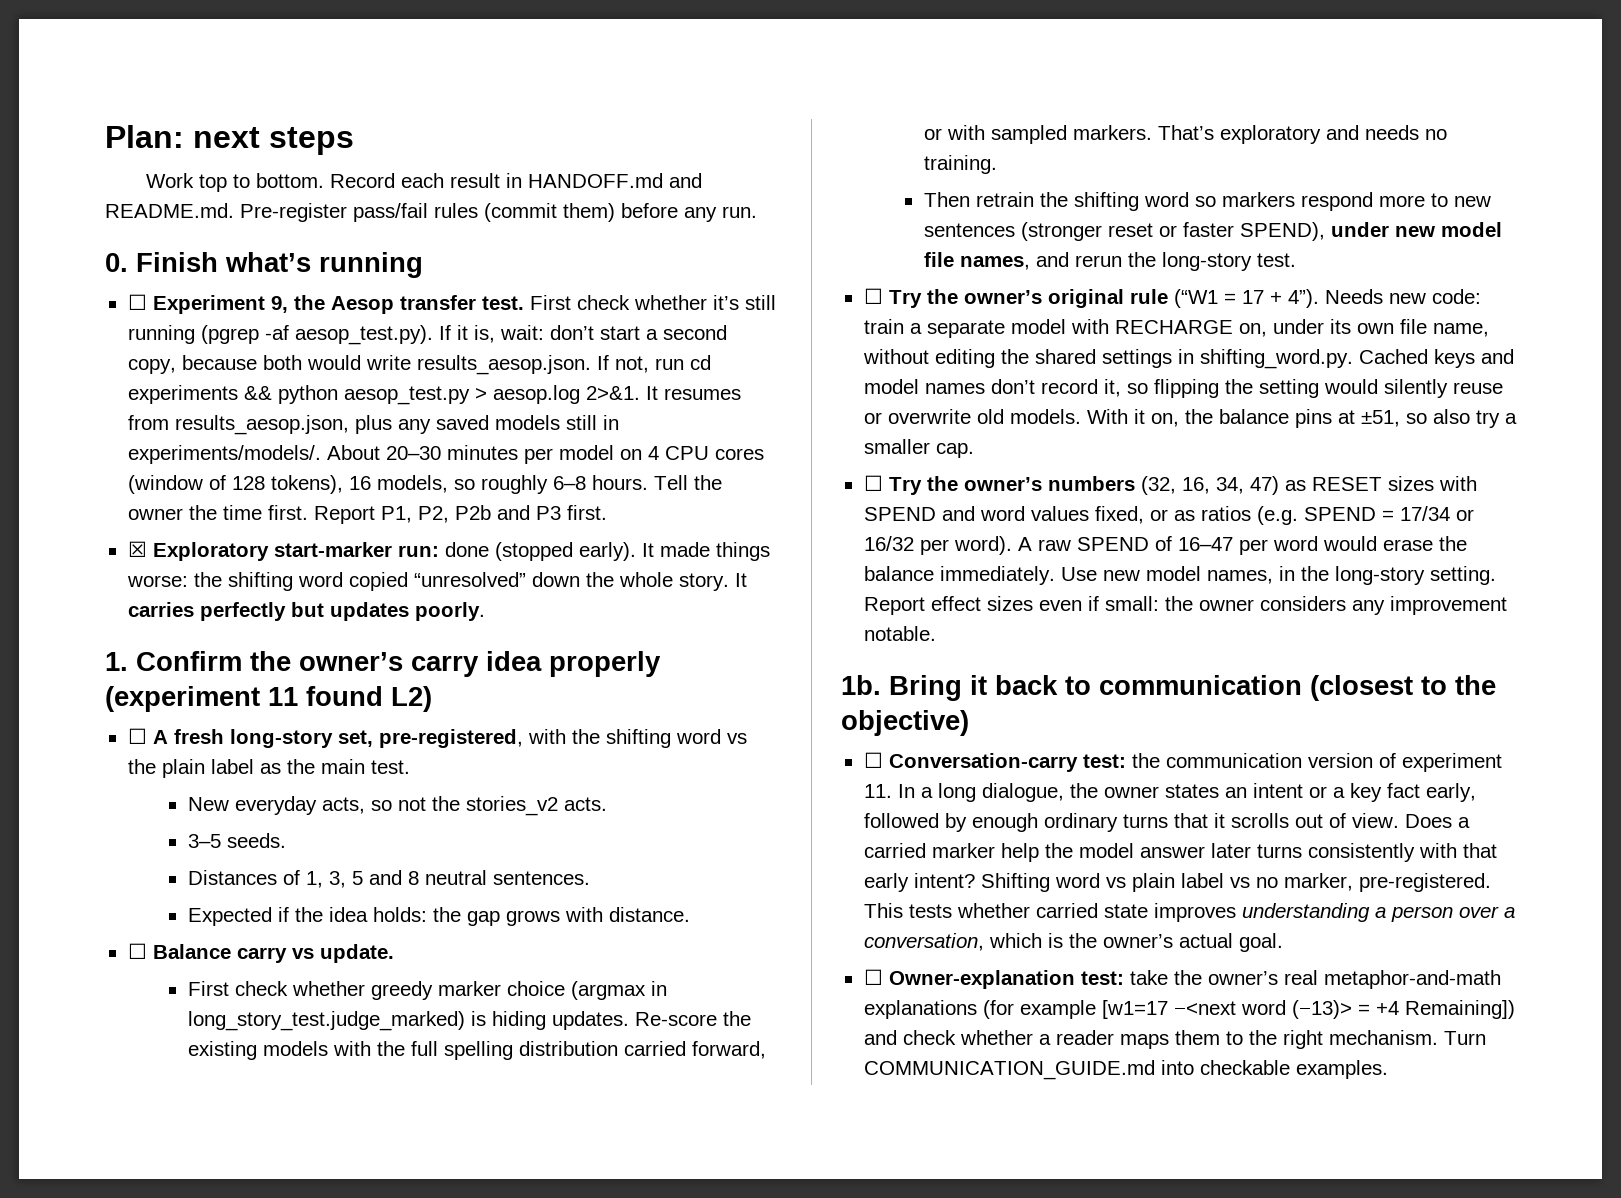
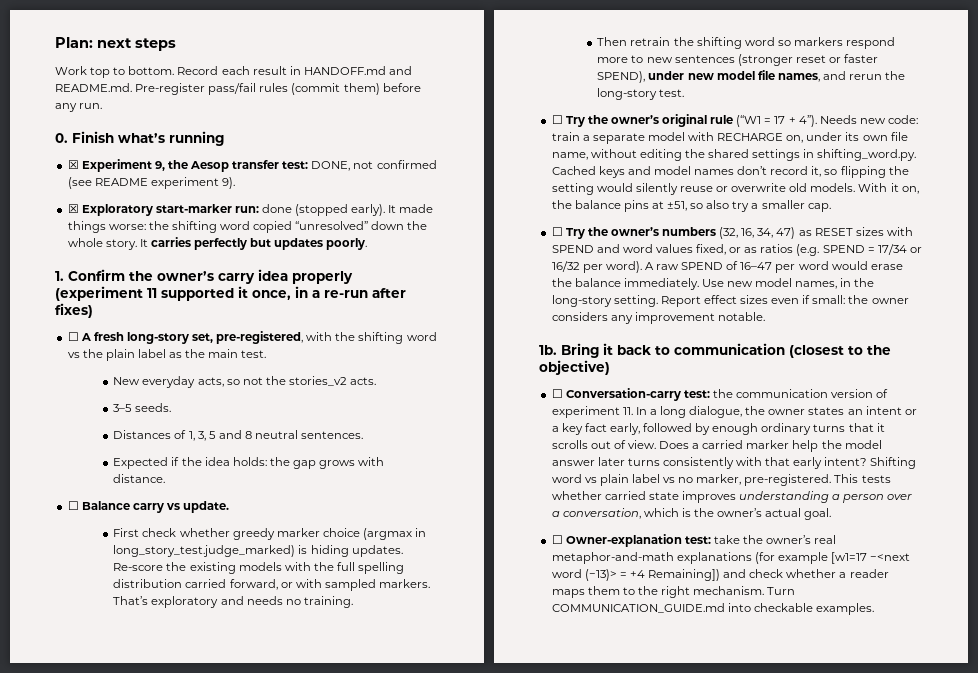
- ☐ Experiment 9, the Aesop transfer test. First check whether it’s still running (pgrep -af aesop_test.py). If it is, wait: don’t start a second copy, because both would write results_aesop.json. If not, run cd experiments && python aesop_test.py > aesop.log 2>&1. It resumes from results_aesop.json, plus any saved models still in experiments/models/. About 20–30 minutes per model on 4 CPU cores (window of 128 tokens), 16 models, so roughly 6–8 hours. Tell the owner the time first. Report P1, P2, P2b and P3 first.
+ ☒ Experiment 9, the Aesop transfer test: DONE, not confirmed (see README experiment 9).
- 1. Confirm the owner’s carry idea properly (experiment 11 found L2)
+ 1. Confirm the owner’s carry idea properly (experiment 11 supported it once, in a re-run after fixes)

